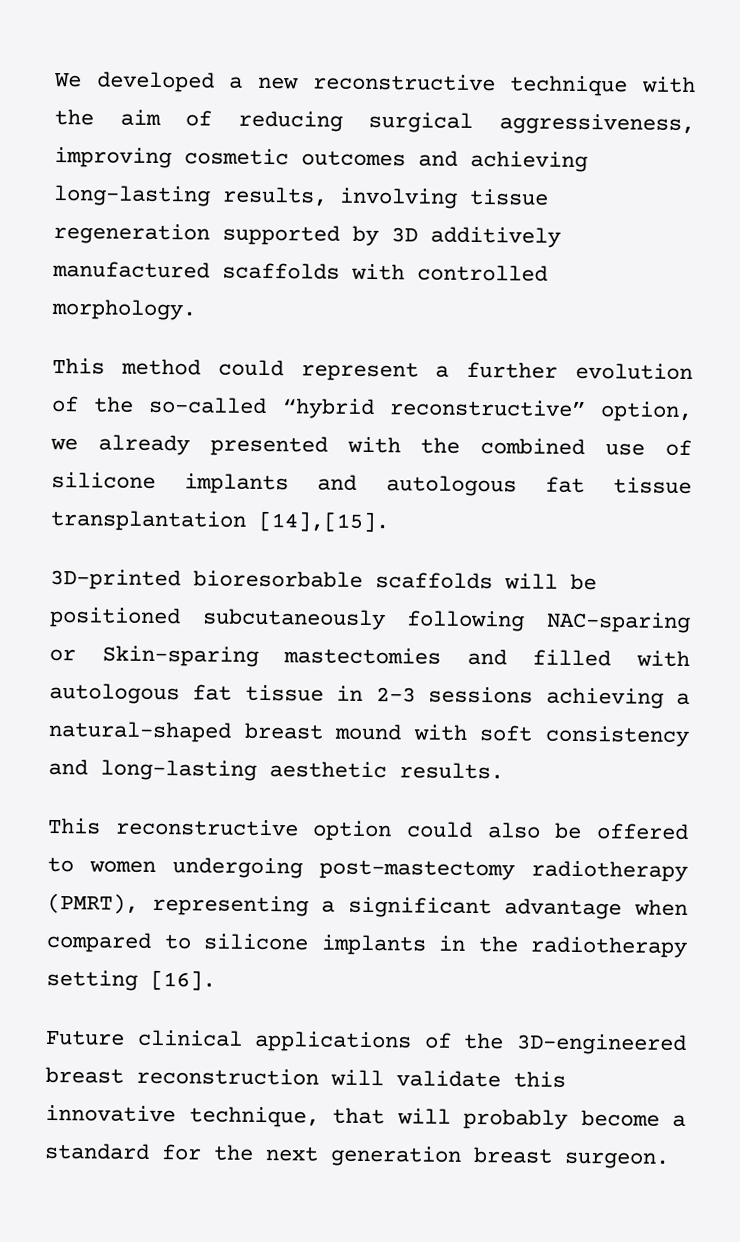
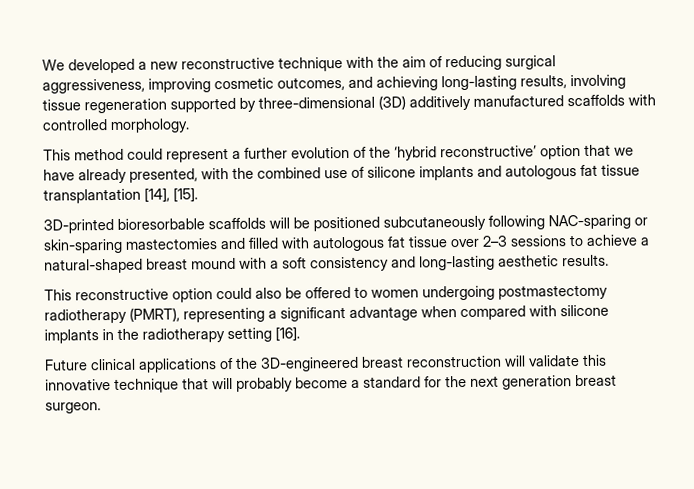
- We developed a new reconstructive technique with the aim of reducing surgical aggressiveness, improving cosmetic outcomes and achieving long-lasting results, involving tissue regeneration supported by 3D additively manufactured scaffolds with controlled morphology.
+ We developed a new reconstructive technique with the aim of reducing surgical aggressiveness, improving cosmetic outcomes, and achieving long-lasting results, involving tissue regeneration supported by three-dimensional (3D) additively manufactured scaffolds with controlled morphology.
- This method could represent a further evolution of the so-called “hybrid reconstructive” option, we already presented with the combined use of silicone implants and autologous fat tissue transplantation [14],[15].
+ This method could represent a further evolution of the ‘hybrid reconstructive’ option that we have already presented, with the combined use of silicone implants and autologous fat tissue transplantation [14], [15].
- 3D-printed bioresorbable scaffolds will be positioned subcutaneously following NAC-sparing or Skin-sparing mastectomies and filled with autologous fat tissue in 2–3 sessions achieving a natural-shaped breast mound with soft consistency and long-lasting aesthetic results.
+ 3D-printed bioresorbable scaffolds will be positioned subcutaneously following NAC-sparing or skin-sparing mastectomies and filled with autologous fat tissue over 2–3 sessions to achieve a natural-shaped breast mound with a soft consistency and long-lasting aesthetic results.
- This reconstructive option could also be offered to women undergoing post-mastectomy radiotherapy (PMRT), representing a significant advantage when compared to silicone implants in the radiotherapy setting [16].
+ This reconstructive option could also be offered to women undergoing postmastectomy radiotherapy (PMRT), representing a significant advantage when compared with silicone implants in the radiotherapy setting [16].
- Future clinical applications of the 3D-engineered breast reconstruction will validate this innovative technique, that will probably become a standard for the next generation breast surgeon.
+ Future clinical applications of the 3D-engineered breast reconstruction will validate this innovative technique that will probably become a standard for the next generation breast surgeon.

